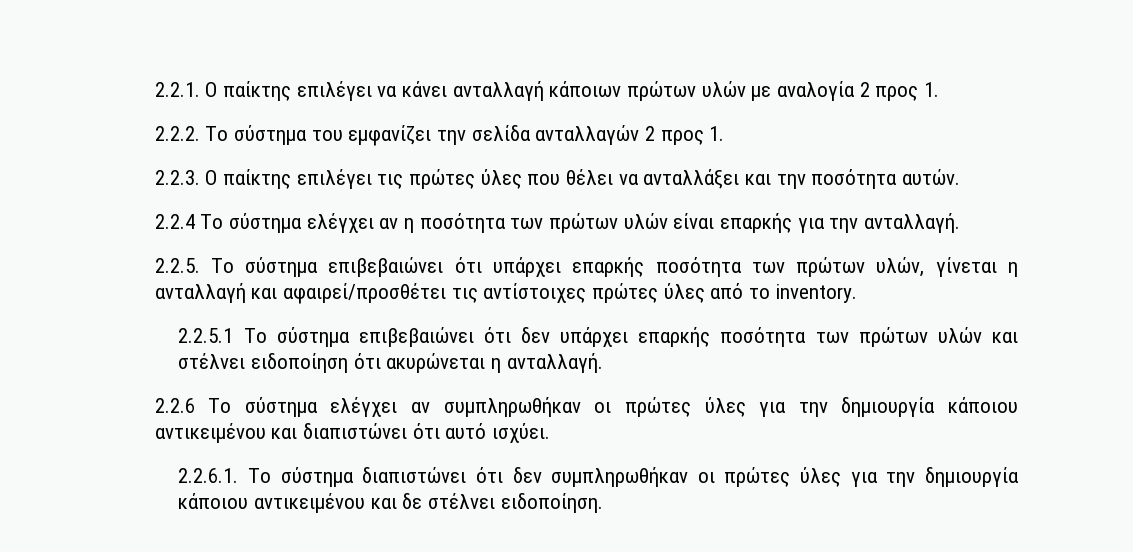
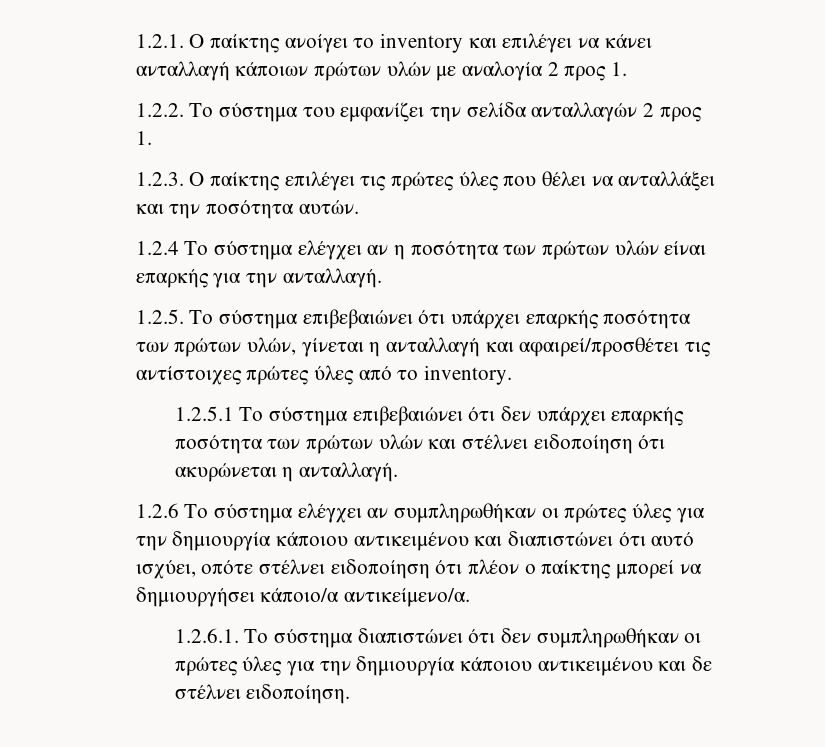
- 2.2.1. Ο παίκτης επιλέγει να κάνει ανταλλαγή κάποιων πρώτων υλών με αναλογία 2 προς 1.
+ 1.2.1. Ο παίκτης ανοίγει το inventory και επιλέγει να κάνει ανταλλαγή κάποιων πρώτων υλών με αναλογία 2 προς 1.
- 2.2.2. Το σύστημα του εμφανίζει την σελίδα ανταλλαγών 2 προς 1.
+ 1.2.2. Το σύστημα του εμφανίζει την σελίδα ανταλλαγών 2 προς 1.
- 2.2.3. Ο παίκτης επιλέγει τις πρώτες ύλες που θέλει να ανταλλάξει και την ποσότητα αυτών.
+ 1.2.3. Ο παίκτης επιλέγει τις πρώτες ύλες που θέλει να ανταλλάξει και την ποσότητα αυτών.
- 2.2.4 Το σύστημα ελέγχει αν η ποσότητα των πρώτων υλών είναι επαρκής για την ανταλλαγή.
+ 1.2.4 Το σύστημα ελέγχει αν η ποσότητα των πρώτων υλών είναι επαρκής για την ανταλλαγή.
- 2.2.5. Το σύστημα επιβεβαιώνει ότι υπάρχει επαρκής ποσότητα των πρώτων υλών, γίνεται η ανταλλαγή και αφαιρεί/προσθέτει τις αντίστοιχες πρώτες ύλες από το inventory.
+ 1.2.5. Το σύστημα επιβεβαιώνει ότι υπάρχει επαρκής ποσότητα των πρώτων υλών, γίνεται η ανταλλαγή και αφαιρεί/προσθέτει τις αντίστοιχες πρώτες ύλες από το inventory.
- 2.2.5.1 Το σύστημα επιβεβαιώνει ότι δεν υπάρχει επαρκής ποσότητα των πρώτων υλών και στέλνει ειδοποίηση ότι ακυρώνεται η ανταλλαγή.
+ 1.2.5.1 Το σύστημα επιβεβαιώνει ότι δεν υπάρχει επαρκής ποσότητα των πρώτων υλών και στέλνει ειδοποίηση ότι ακυρώνεται η ανταλλαγή.
- 2.2.6 Το σύστημα ελέγχει αν συμπληρωθήκαν οι πρώτες ύλες για την δημιουργία κάποιου αντικειμένου και διαπιστώνει ότι αυτό ισχύει.
- 2.2.6.1. Το σύστημα διαπιστώνει ότι δεν συμπληρωθήκαν οι πρώτες ύλες για την δημιουργία κάποιου αντικειμένου και δε στέλνει ειδοποίηση.
+ 1.2.6 Το σύστημα ελέγχει αν συμπληρωθήκαν οι πρώτες ύλες για την δημιουργία κάποιου αντικειμένου και διαπιστώνει ότι αυτό ισχύει, οπότε στέλνει ειδοποίηση ότι πλέον ο παίκτης μπορεί να δημιουργήσει κάποιο/α αντικείμενο/α.
+ 1.2.6.1. Το σύστημα διαπιστώνει ότι δεν συμπληρωθήκαν οι πρώτες ύλες για την δημιουργία κάποιου αντικειμένου και δε στέλνει ειδοποίηση.

